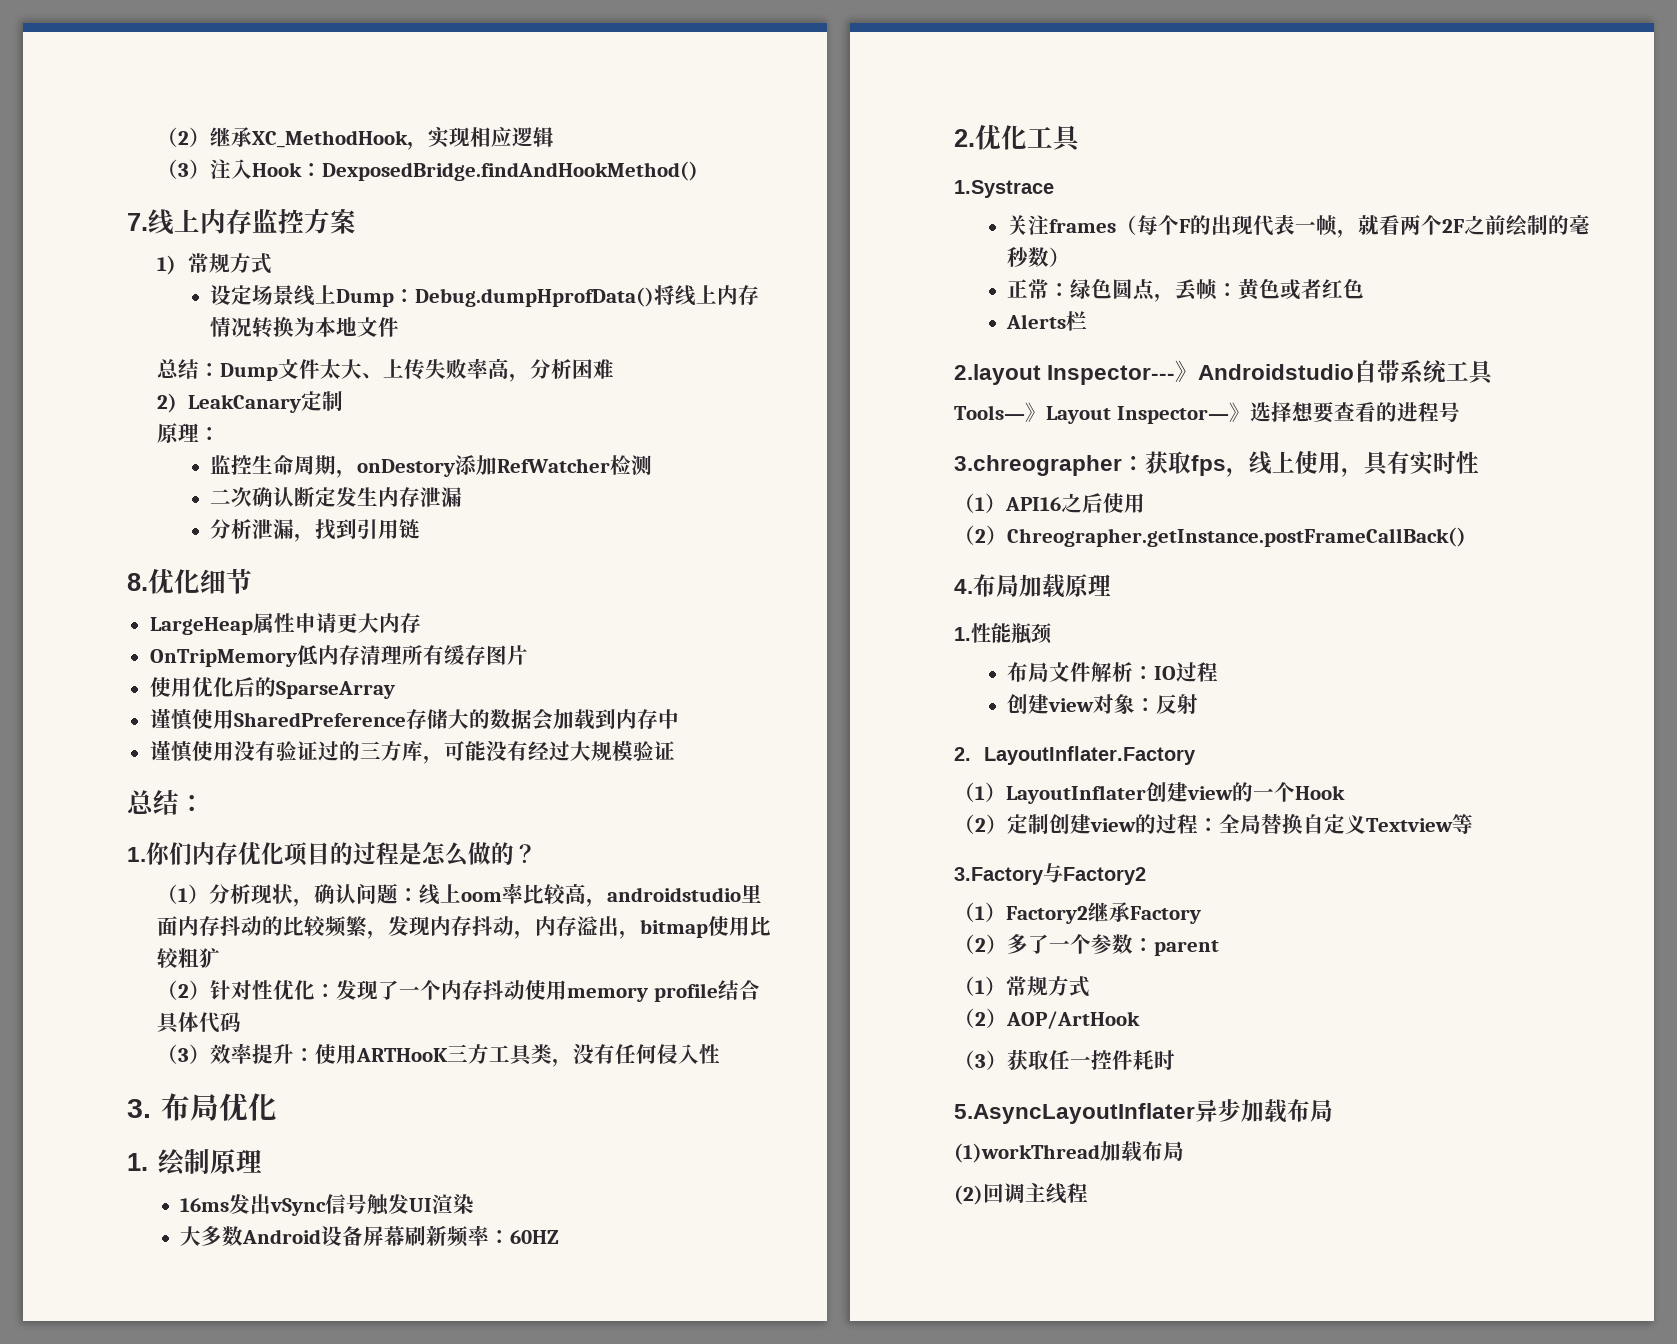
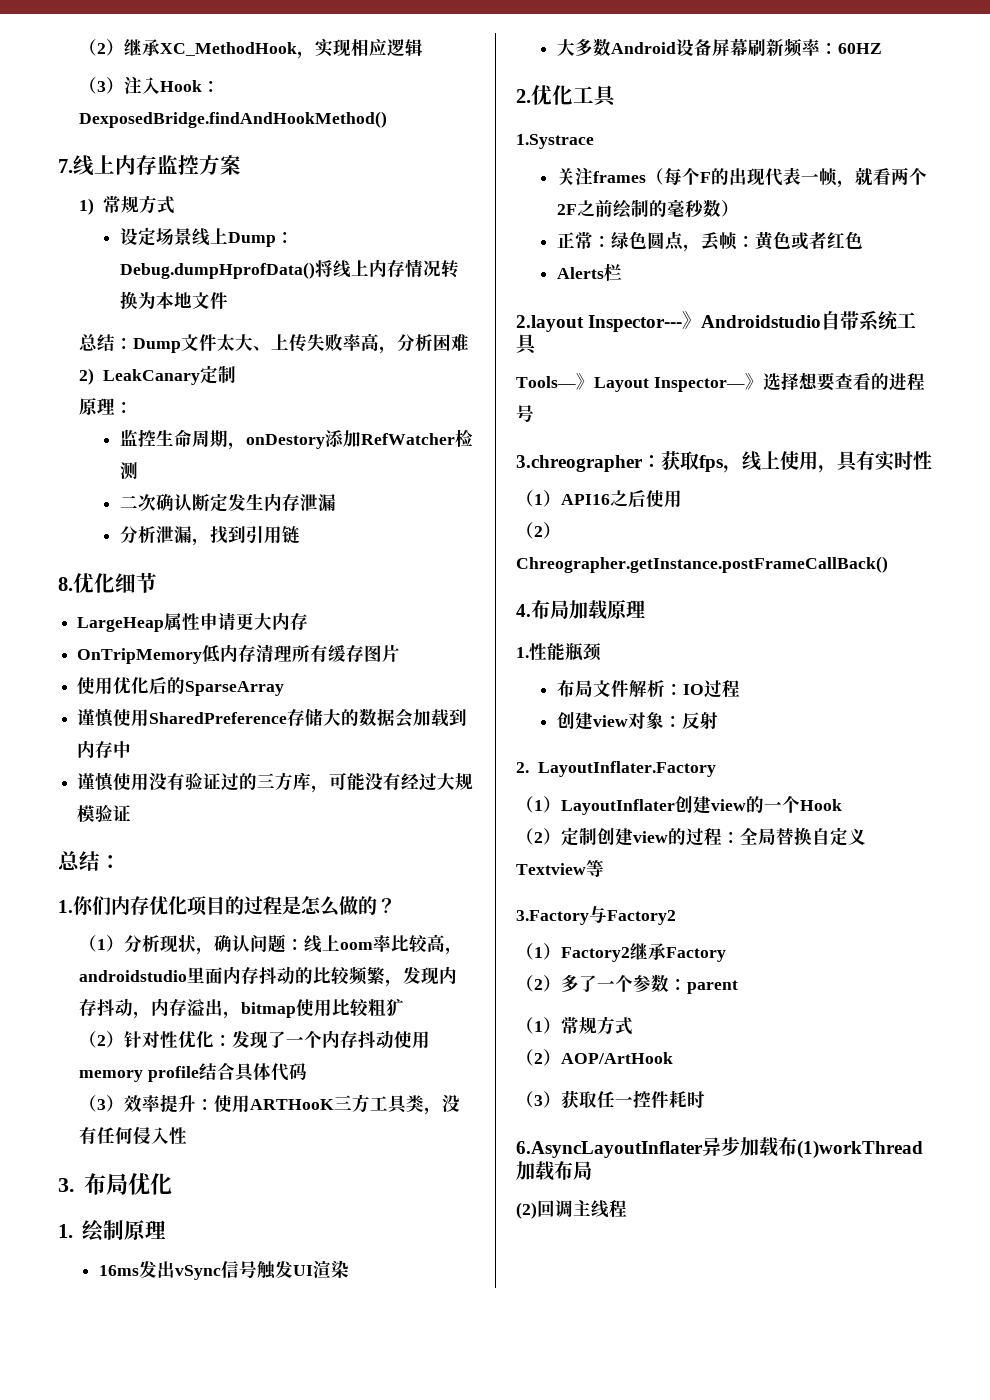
- 5.AsyncLayoutInflater异步加载布局
- (1)workThread加载布局
+ 6.AsyncLayoutInflater异步加载布(1)workThread加载布局

